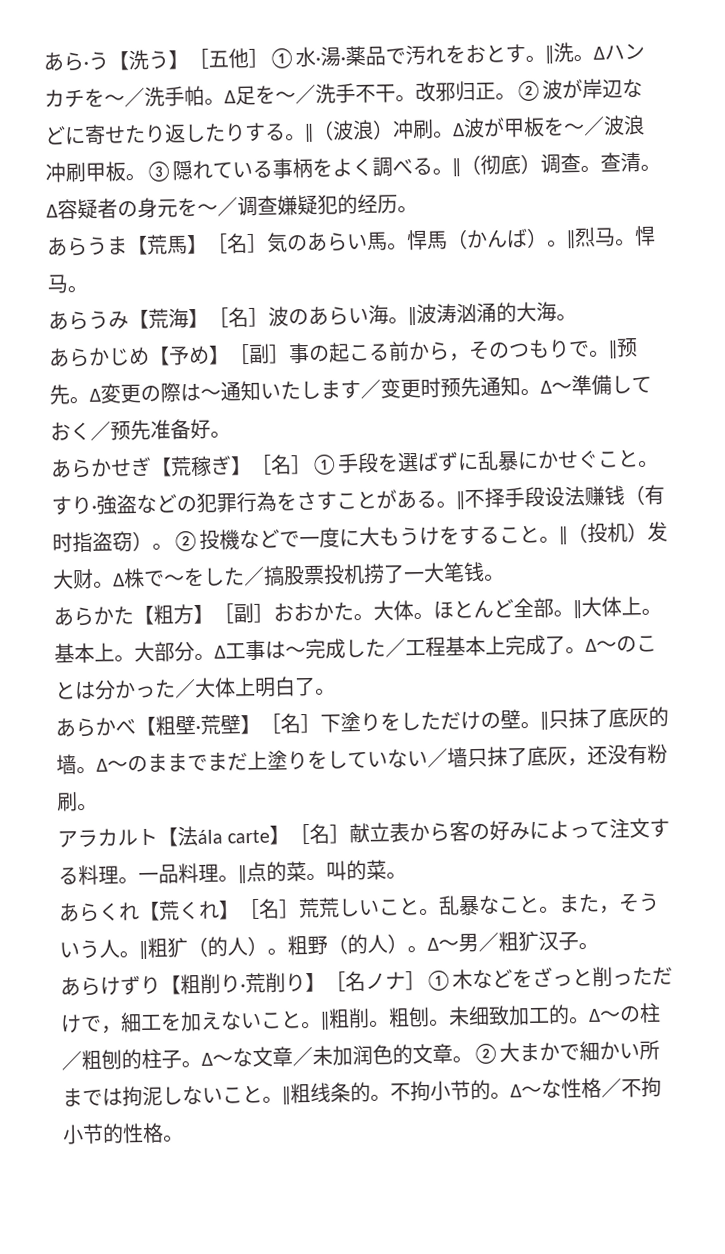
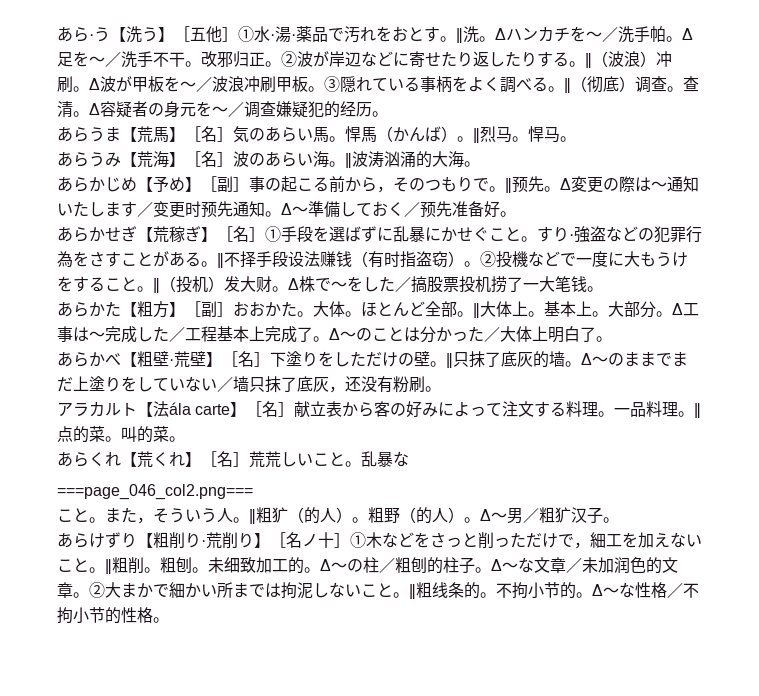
- 乱暴なこと。
+ 乱暴な
+ ===page_046_col2.png===
+ こと。
- あらけずり【粗削り·荒削り】［名ノナ］①木などをざっと削っただけで，細工を加えないこと。
+ あらけずり【粗削り·荒削り】［名ノ十］①木などをさっと削っただけで，細工を加えないこと。

